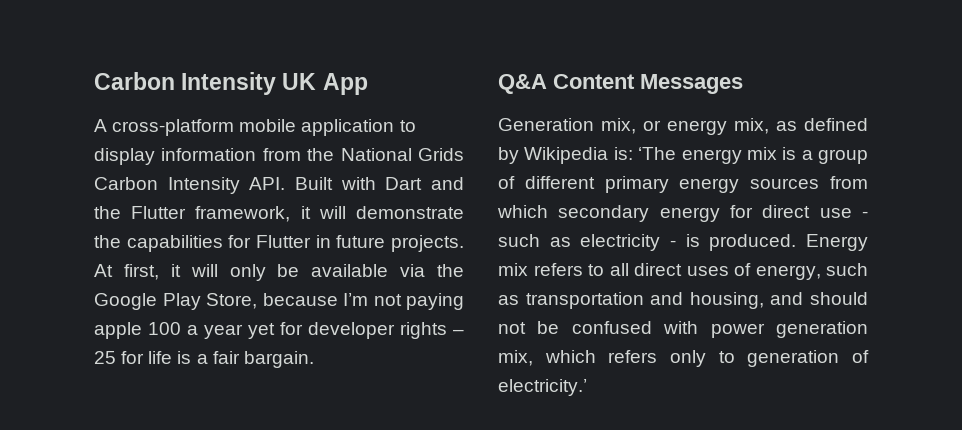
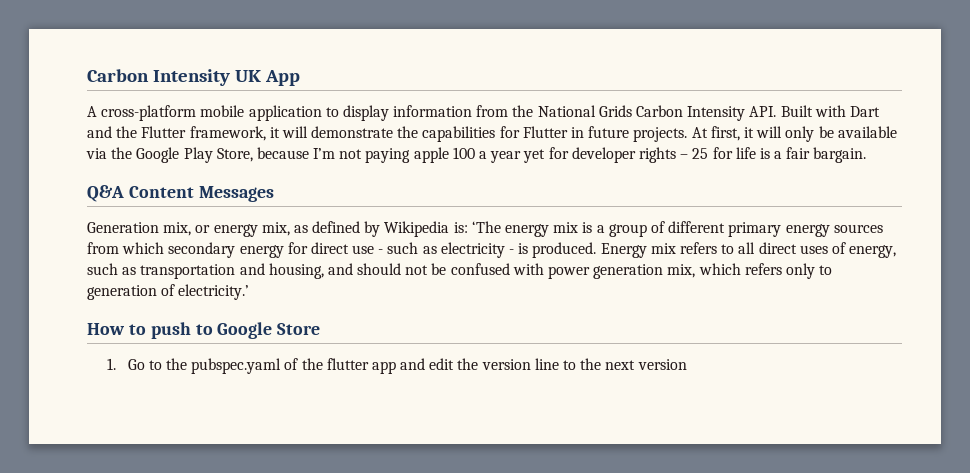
+ How to push to Google Store
+ 1. Go to the pubspec.yaml of the flutter app and edit the version line to the next version

